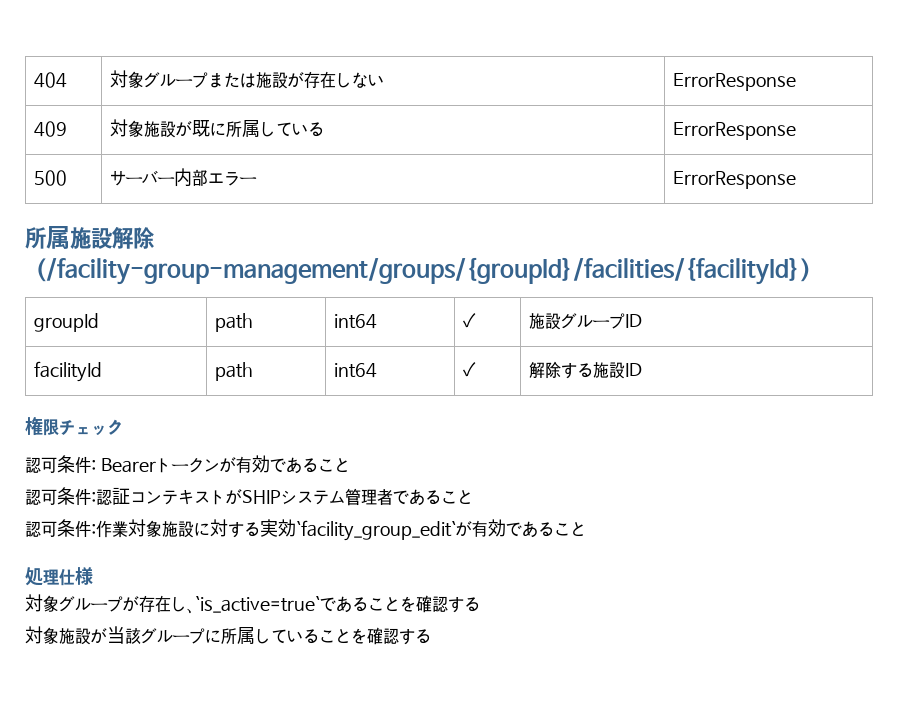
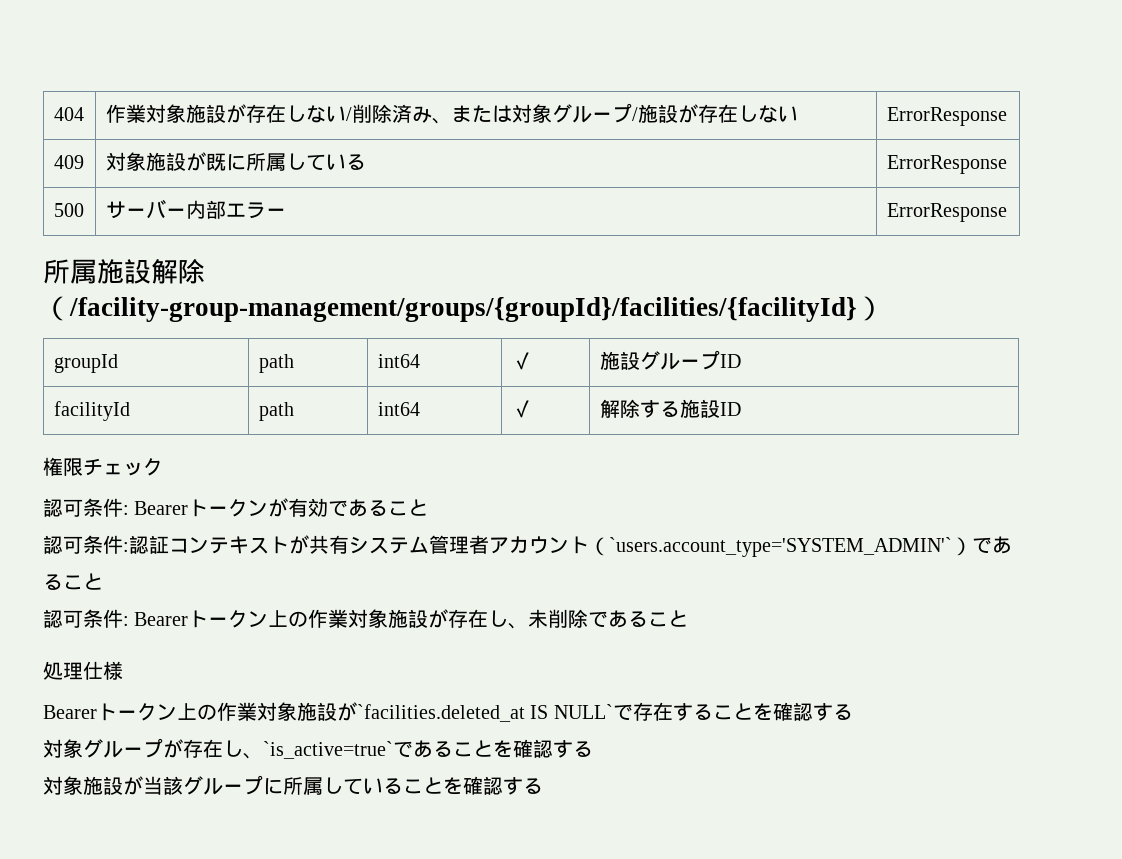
- 404 | 対象グループまたは施設が存在しない | ErrorResponse
+ 404 | 作業対象施設が存在しない/削除済み、または対象グループ/施設が存在しない | ErrorResponse
- 認可条件:認証コンテキストがSHIPシステム管理者であること
- 認可条件:作業対象施設に対する実効`facility_group_edit`が有効であること
+ 認可条件:認証コンテキストが共有システム管理者アカウント（`users.account_type='SYSTEM_ADMIN'`）であること
+ 認可条件: Bearerトークン上の作業対象施設が存在し、未削除であること
+ Bearerトークン上の作業対象施設が`facilities.deleted_at IS NULL`で存在することを確認する

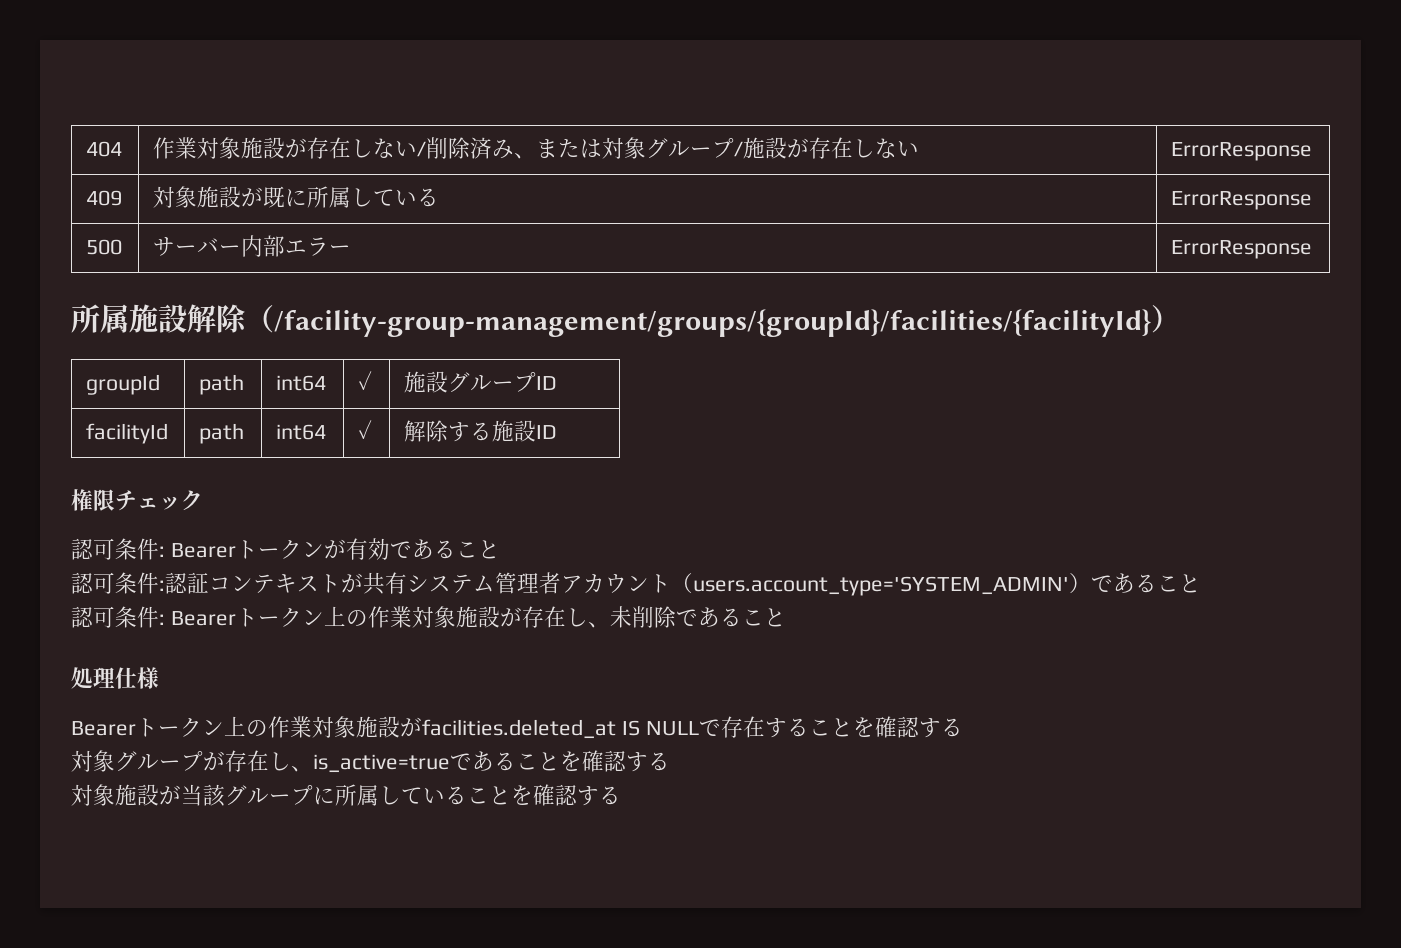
- 認可条件:認証コンテキストが共有システム管理者アカウント（`users.account_type='SYSTEM_ADMIN'`）であること
+ 認可条件:認証コンテキストが共有システム管理者アカウント（users.account_type='SYSTEM_ADMIN'）であること
- Bearerトークン上の作業対象施設が`facilities.deleted_at IS NULL`で存在することを確認する
+ Bearerトークン上の作業対象施設がfacilities.deleted_at IS NULLで存在することを確認する
- 対象グループが存在し、`is_active=true`であることを確認する
+ 対象グループが存在し、is_active=trueであることを確認する

